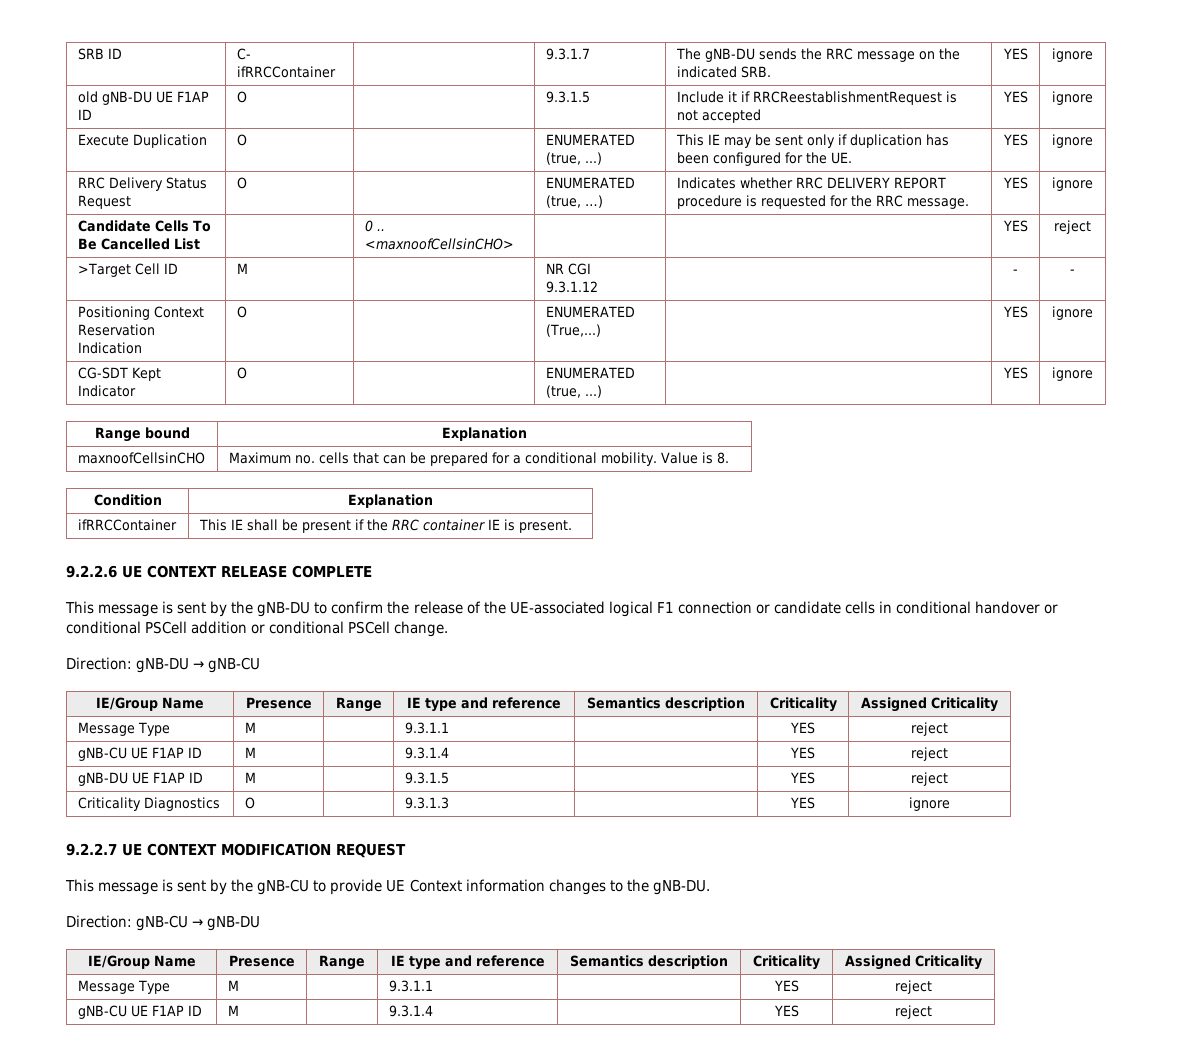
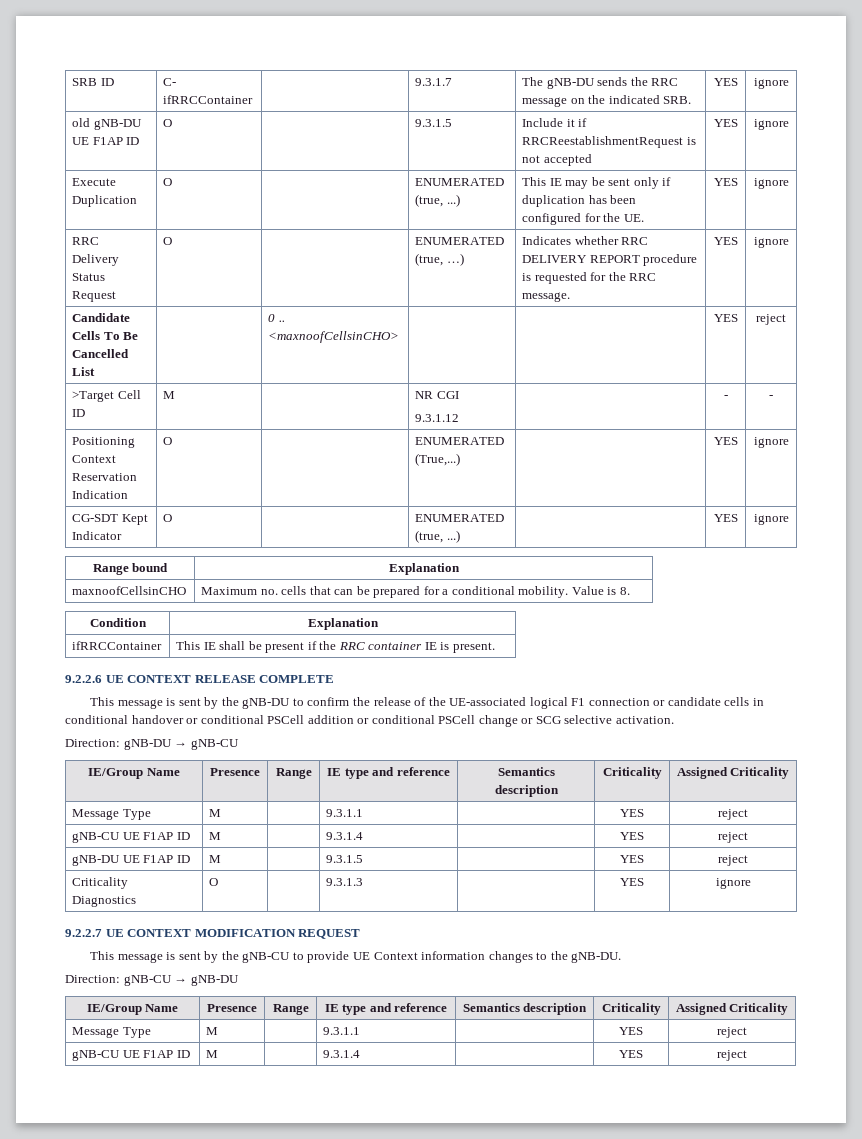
- This message is sent by the gNB-DU to confirm the release of the UE-associated logical F1 connection or candidate cells in conditional handover or conditional PSCell addition or conditional PSCell change.
+ This message is sent by the gNB-DU to confirm the release of the UE-associated logical F1 connection or candidate cells in conditional handover or conditional PSCell addition or conditional PSCell change or SCG selective activation.

